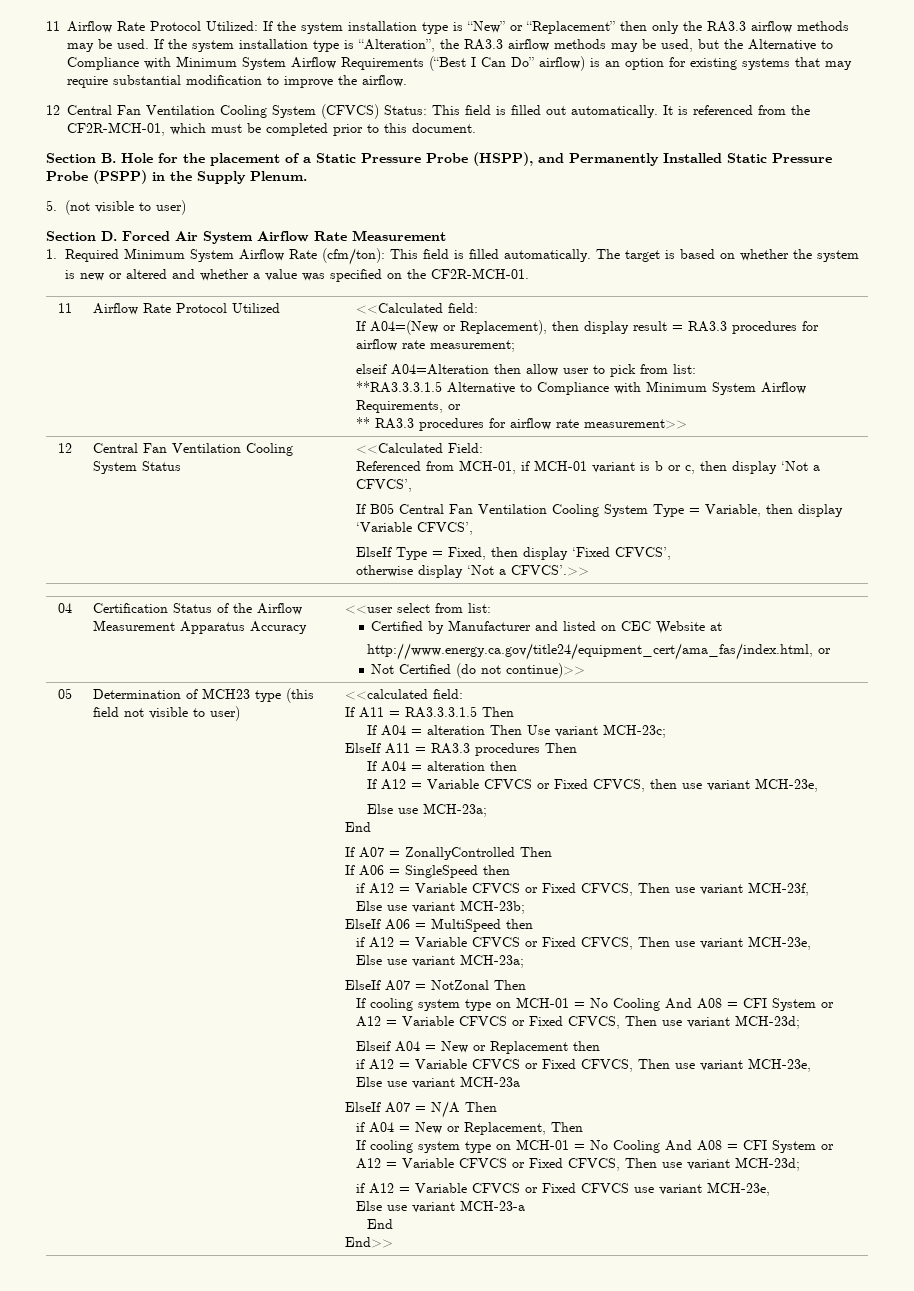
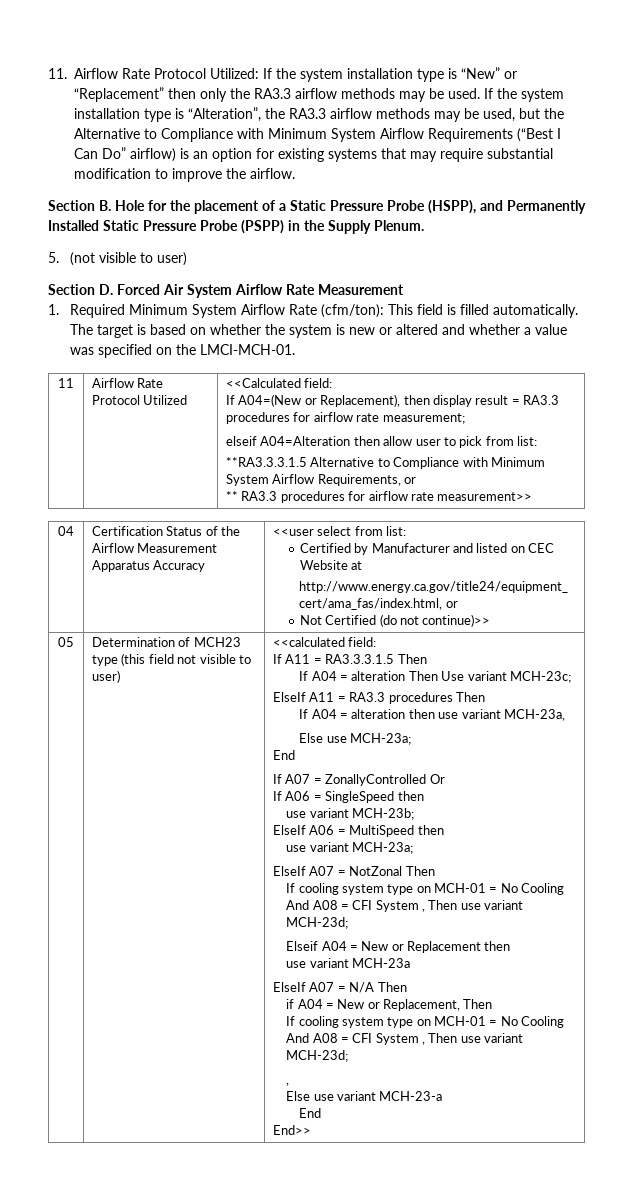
- 11 Airflow Rate Protocol Utilized: If the system installation type is “New” or “Replacement” then only the RA3.3 airflow methods may be used.
+ 11. Airflow Rate Protocol Utilized: If the system installation type is “New” or “Replacement” then only the RA3.3 airflow methods may be used.
- 12 Central Fan Ventilation Cooling System (CFVCS) Status: This field is filled out automatically. It is referenced from the CF2R-MCH-01, which must be completed prior to this document.
- The target is based on whether the system is new or altered and whether a value was specified on the CF2R-MCH-01.
+ The target is based on whether the system is new or altered and whether a value was specified on the LMCI-MCH-01.
- 12 | Central Fan Ventilation Cooling System Status | <<Calculated Field:
- Referenced from MCH-01, if MCH-01 variant is b or c, then display ‘Not a CFVCS’,
- If B05 Central Fan Ventilation Cooling System Type = Variable, then display ‘Variable CFVCS’,
- ElseIf Type = Fixed, then display ‘Fixed CFVCS’,
- otherwise display ‘Not a CFVCS’.>>
- If A04 = alteration then
- If A12 = Variable CFVCS or Fixed CFVCS, then use variant MCH-23e,
+ If A04 = alteration then use variant MCH-23a,
- If A07 = ZonallyControlled Then
+ If A07 = ZonallyControlled Or
- if A12 = Variable CFVCS or Fixed CFVCS, Then use variant MCH-23f,
- Else use variant MCH-23b;
+ use variant MCH-23b;
  ElseIf A06 = MultiSpeed then
- if A12 = Variable CFVCS or Fixed CFVCS, Then use variant MCH-23e,
- Else use variant MCH-23a;
+ use variant MCH-23a;
  ElseIf A07 = NotZonal Then
- If cooling system type on MCH-01 = No Cooling And A08 = CFI System or A12 = Variable CFVCS or Fixed CFVCS, Then use variant MCH-23d;
+ If cooling system type on MCH-01 = No Cooling And A08 = CFI System , Then use variant MCH-23d;
  Elseif A04 = New or Replacement then
- if A12 = Variable CFVCS or Fixed CFVCS, Then use variant MCH-23e,
- Else use variant MCH-23a
+ use variant MCH-23a
  if A04 = New or Replacement, Then
- If cooling system type on MCH-01 = No Cooling And A08 = CFI System or A12 = Variable CFVCS or Fixed CFVCS, Then use variant MCH-23d;
- if A12 = Variable CFVCS or Fixed CFVCS use variant MCH-23e,
+ If cooling system type on MCH-01 = No Cooling And A08 = CFI System , Then use variant MCH-23d;
+ ,

